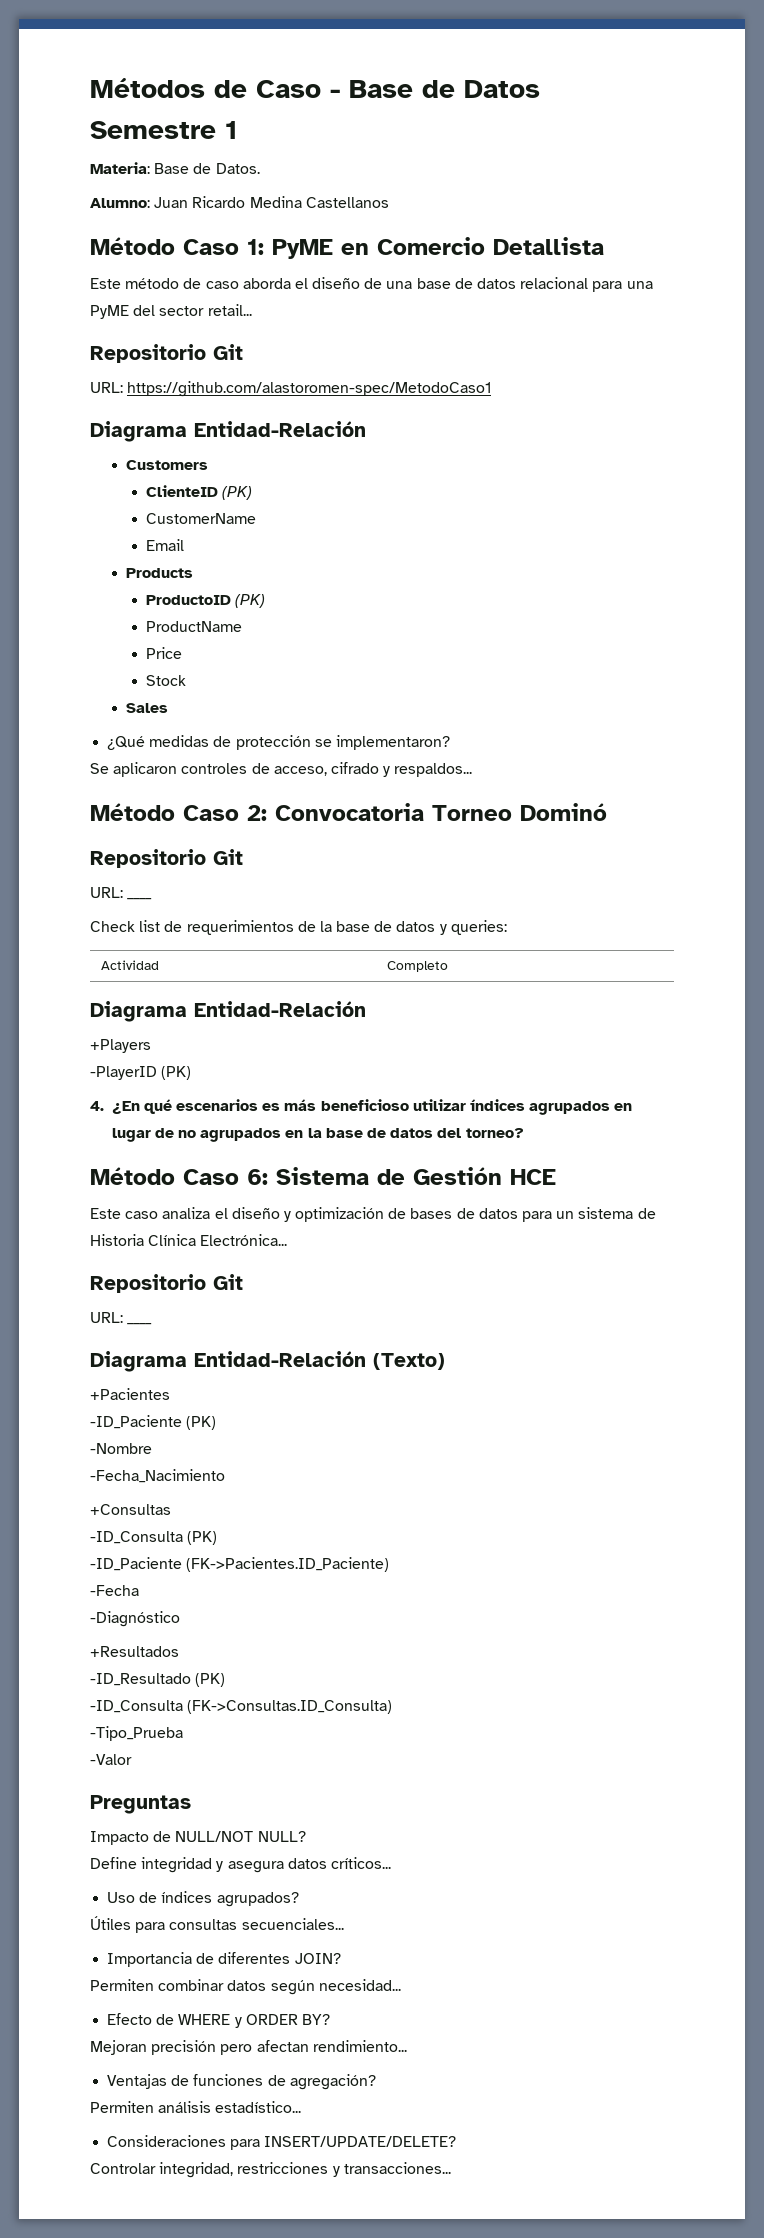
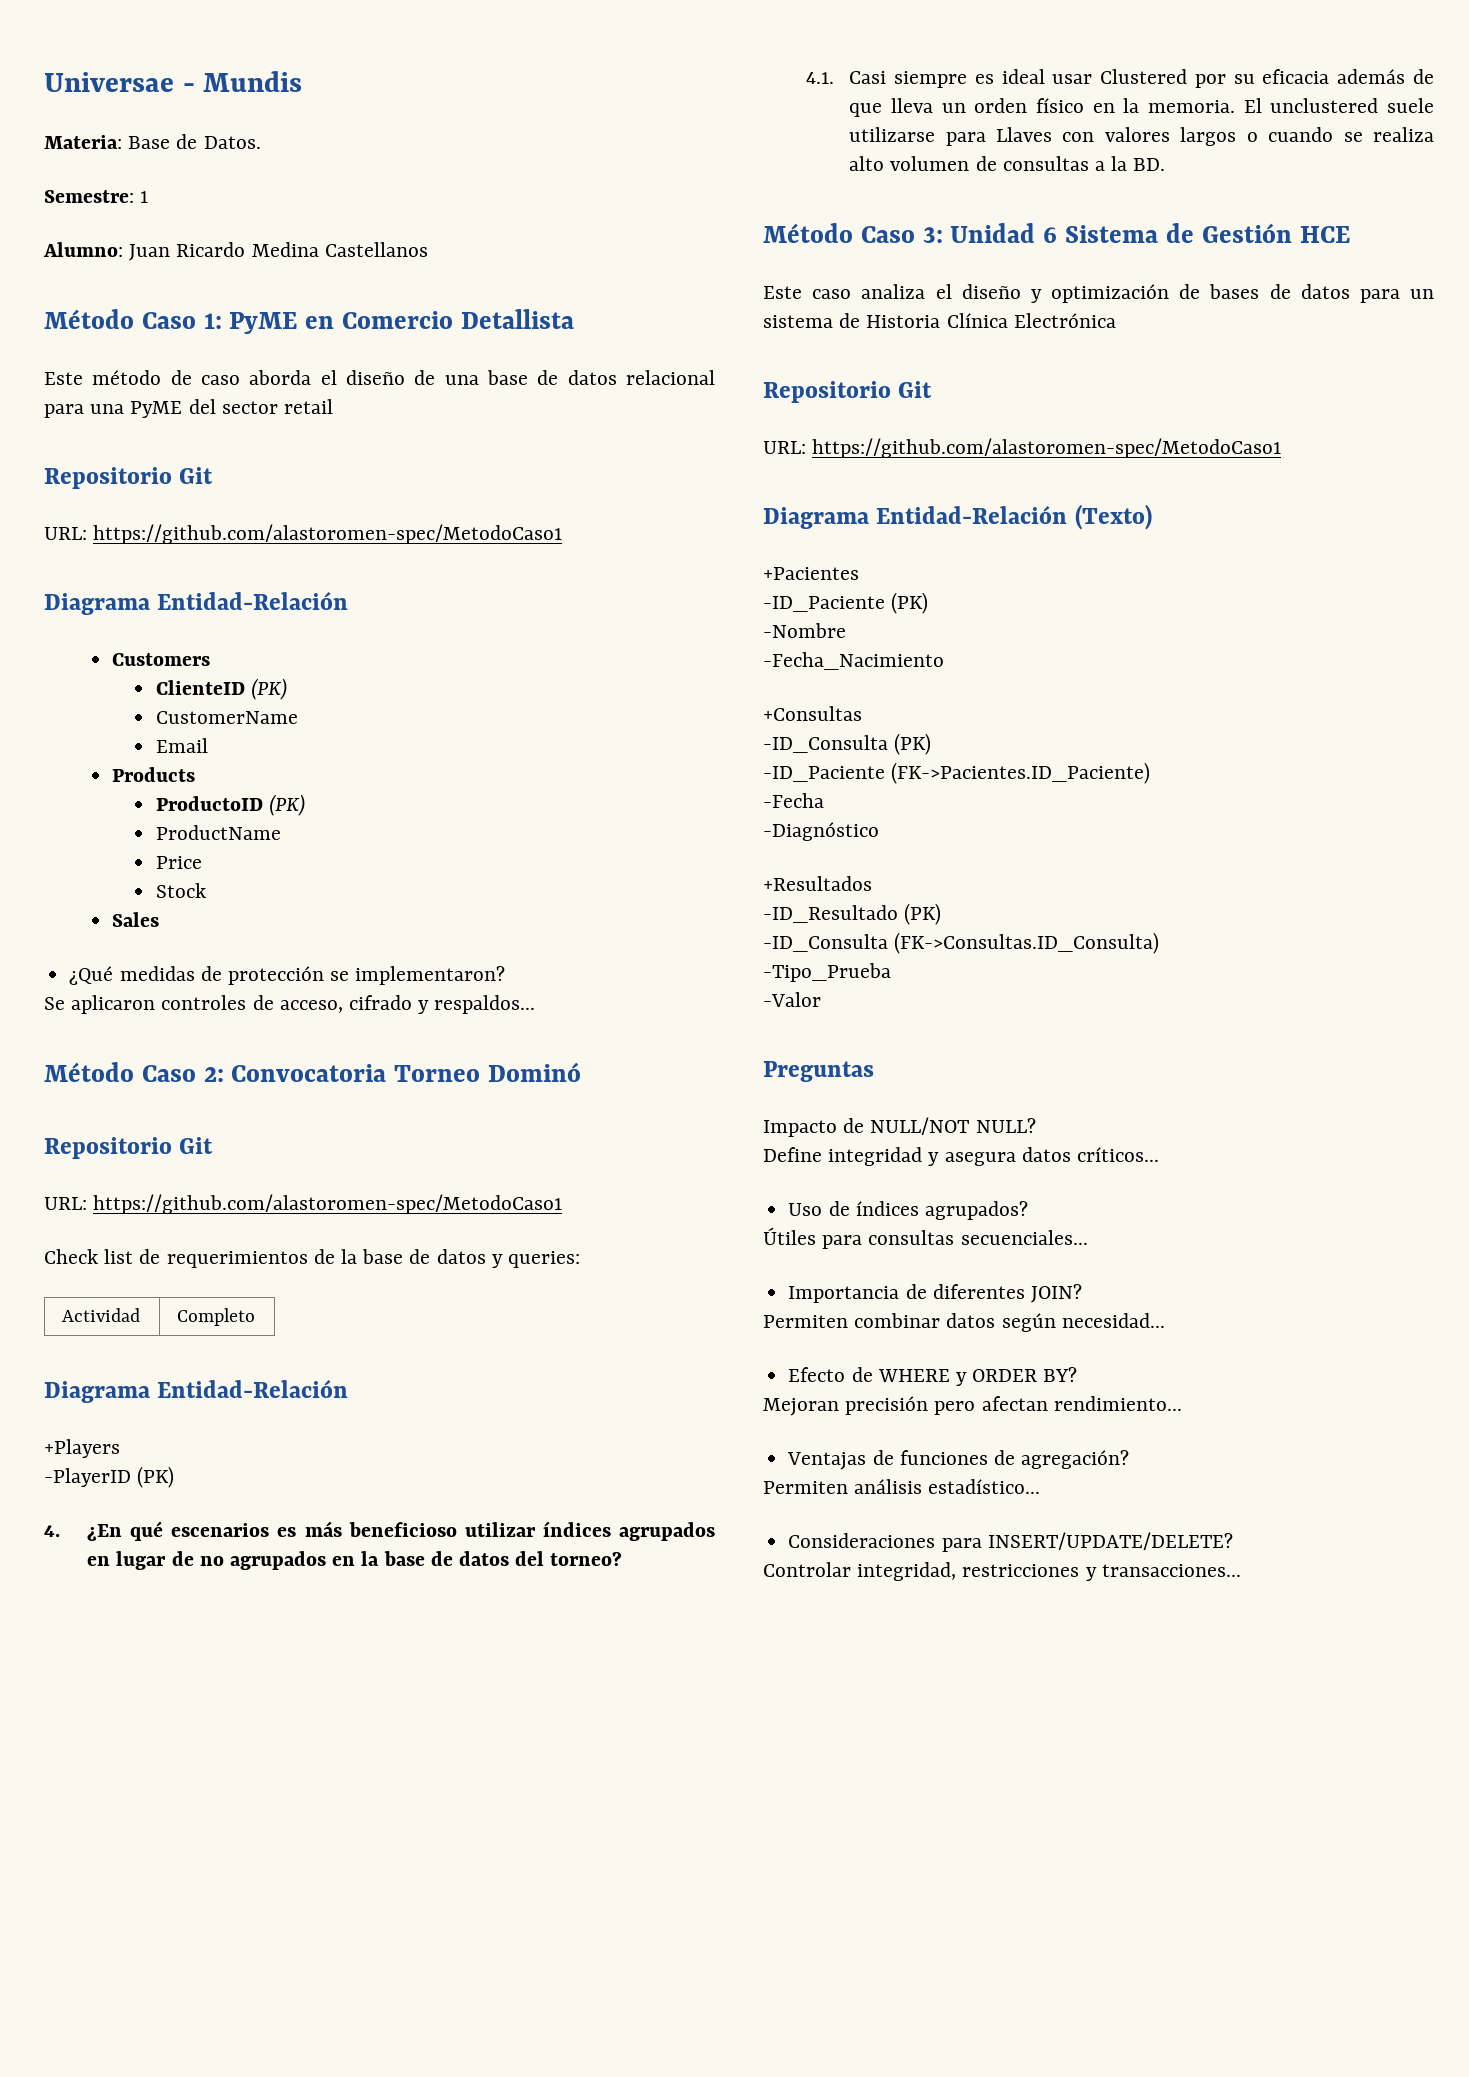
- Métodos de Caso - Base de Datos
- Semestre 1
+ Universae - Mundis
+ Semestre: 1
- Este método de caso aborda el diseño de una base de datos relacional para una PyME del sector retail...
+ Este método de caso aborda el diseño de una base de datos relacional para una PyME del sector retail
  Método Caso 2: Convocatoria Torneo Dominó
  Repositorio Git
- URL: ____
+ URL: https://github.com/alastoromen-spec/MetodoCaso1
- Método Caso 6: Sistema de Gestión HCE
+ 4.1. Casi siempre es ideal usar Clustered por su eficacia además de que lleva un orden físico en la memoria. El unclustered suele utilizarse para Llaves con valores largos o cuando se realiza alto volumen de consultas a la BD.
+ Método Caso 3: Unidad 6 Sistema de Gestión HCE
- Este caso analiza el diseño y optimización de bases de datos para un sistema de Historia Clínica Electrónica...
+ Este caso analiza el diseño y optimización de bases de datos para un sistema de Historia Clínica Electrónica
  Repositorio Git
- URL: ____
+ URL: https://github.com/alastoromen-spec/MetodoCaso1

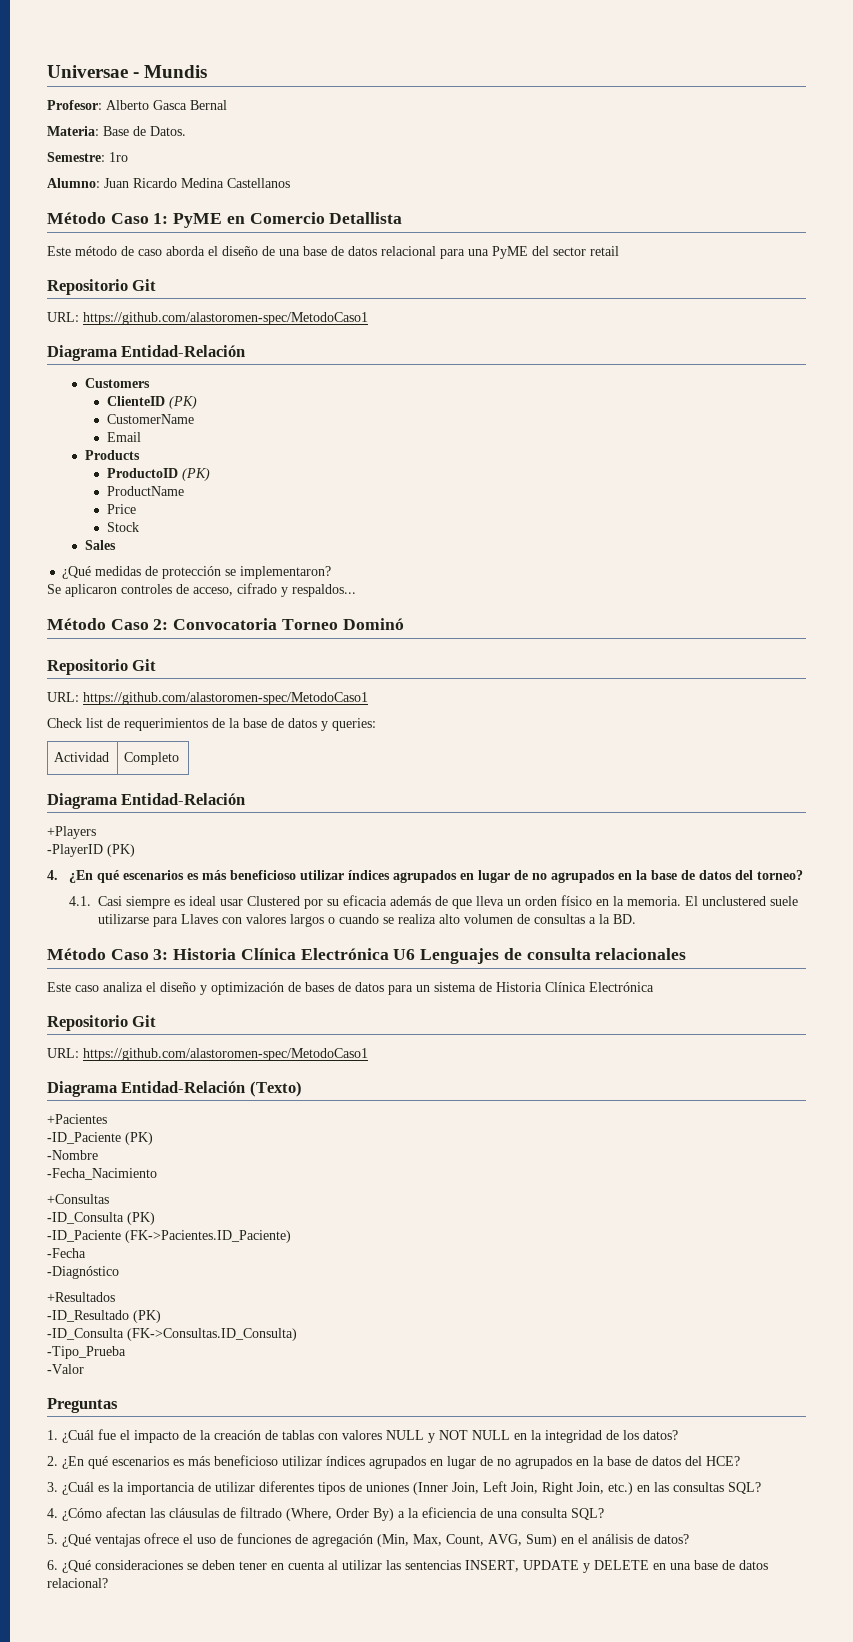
+ Profesor: Alberto Gasca Bernal
- Semestre: 1
+ Semestre: 1ro
- Método Caso 3: Unidad 6 Sistema de Gestión HCE
+ Método Caso 3: Historia Clínica Electrónica U6 Lenguajes de consulta relacionales
- Impacto de NULL/NOT NULL?
- Define integridad y asegura datos críticos...
- Uso de índices agrupados?
- Útiles para consultas secuenciales...
- Importancia de diferentes JOIN?
- Permiten combinar datos según necesidad...
- Efecto de WHERE y ORDER BY?
- Mejoran precisión pero afectan rendimiento...
- Ventajas de funciones de agregación?
- Permiten análisis estadístico...
- Consideraciones para INSERT/UPDATE/DELETE?
- Controlar integridad, restricciones y transacciones...
+ 1. ¿Cuál fue el impacto de la creación de tablas con valores NULL y NOT NULL en la integridad de los datos?
+ 2. ¿En qué escenarios es más beneficioso utilizar índices agrupados en lugar de no agrupados en la base de datos del HCE?
+ 3. ¿Cuál es la importancia de utilizar diferentes tipos de uniones (Inner Join, Left Join, Right Join, etc.) en las consultas SQL?
+ 4. ¿Cómo afectan las cláusulas de filtrado (Where, Order By) a la eficiencia de una consulta SQL?
+ 5. ¿Qué ventajas ofrece el uso de funciones de agregación (Min, Max, Count, AVG, Sum) en el análisis de datos?
+ 6. ¿Qué consideraciones se deben tener en cuenta al utilizar las sentencias INSERT, UPDATE y DELETE en una base de datos relacional?

